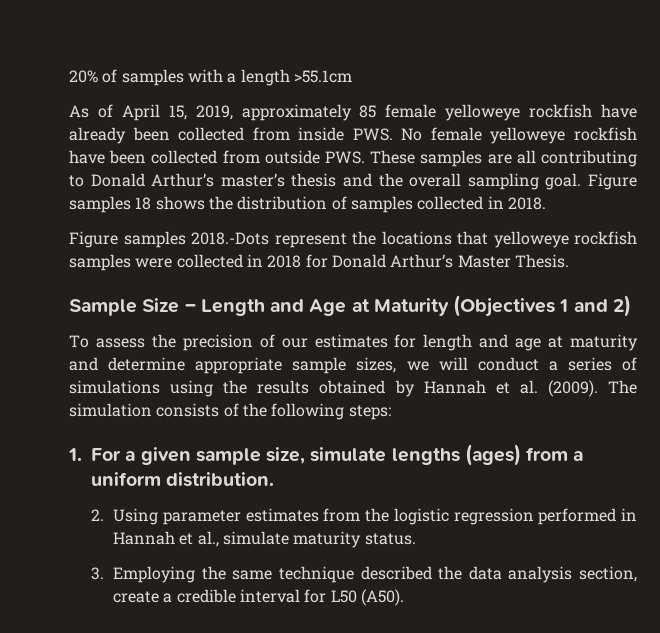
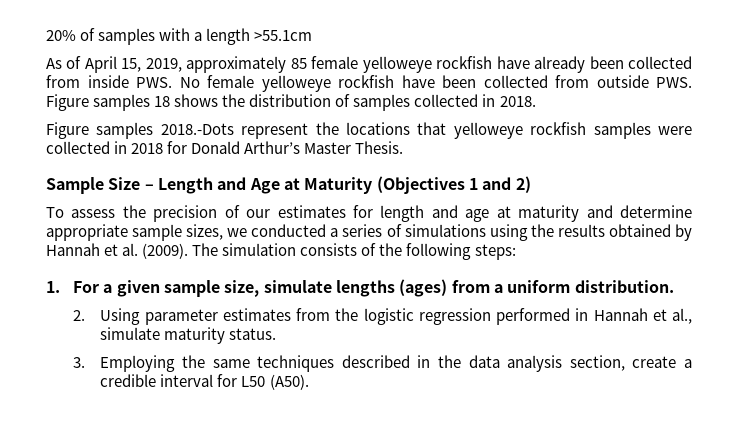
- As of April 15, 2019, approximately 85 female yelloweye rockfish have already been collected from inside PWS. No female yelloweye rockfish have been collected from outside PWS. These samples are all contributing to Donald Arthur’s master’s thesis and the overall sampling goal. Figure samples 18 shows the distribution of samples collected in 2018.
+ As of April 15, 2019, approximately 85 female yelloweye rockfish have already been collected from inside PWS. No female yelloweye rockfish have been collected from outside PWS. Figure samples 18 shows the distribution of samples collected in 2018.
- To assess the precision of our estimates for length and age at maturity and determine appropriate sample sizes, we will conduct a series of simulations using the results obtained by Hannah et al. (2009).
+ To assess the precision of our estimates for length and age at maturity and determine appropriate sample sizes, we conducted a series of simulations using the results obtained by Hannah et al. (2009).
- 3. Employing the same technique described the data analysis section, create a credible interval for L50 (A50).
+ 3. Employing the same techniques described in the data analysis section, create a credible interval for L50 (A50).

